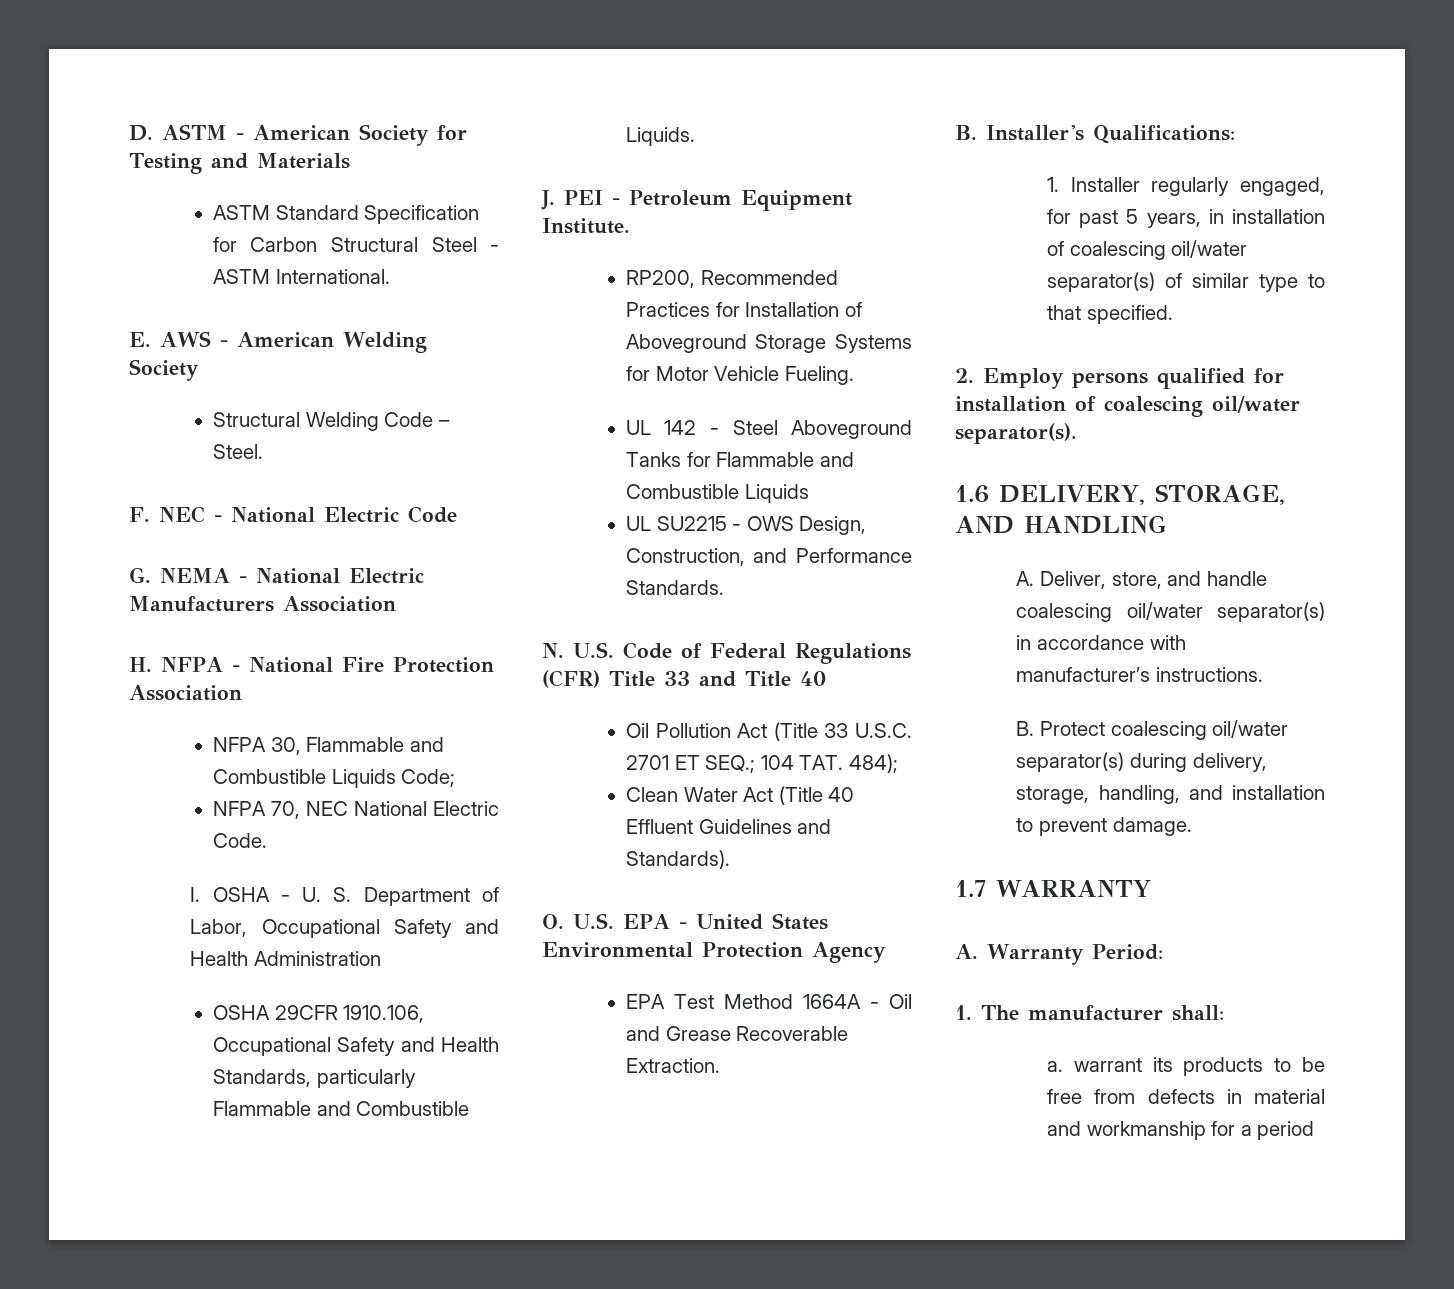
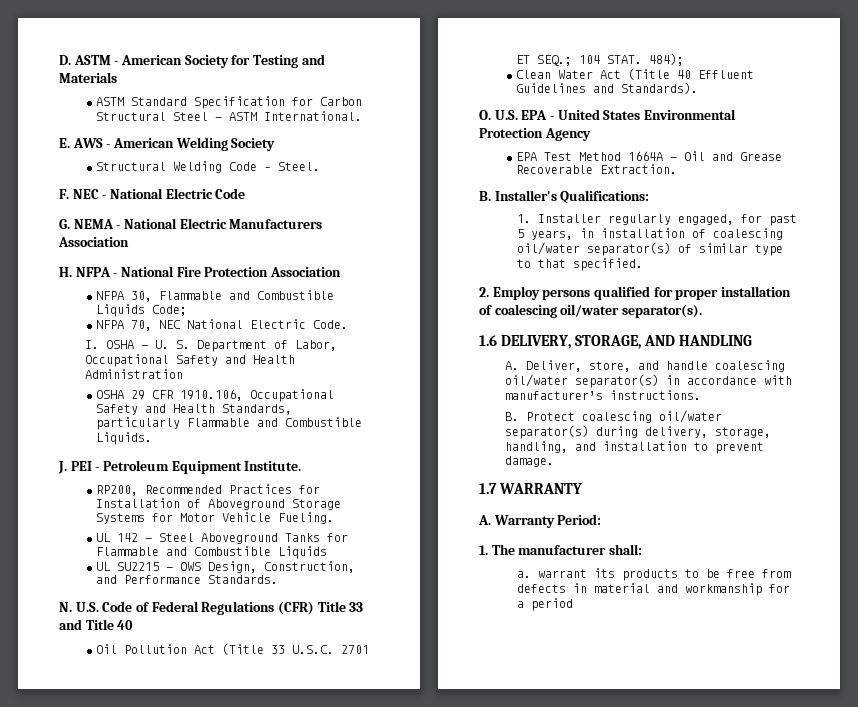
- OSHA 29CFR 1910.106, Occupational Safety and Health Standards, particularly Flammable and Combustible Liquids.
+ OSHA 29 CFR 1910.106, Occupational Safety and Health Standards, particularly Flammable and Combustible Liquids.
- Oil Pollution Act (Title 33 U.S.C. 2701 ET SEQ.; 104 TAT. 484);
+ Oil Pollution Act (Title 33 U.S.C. 2701 ET SEQ.; 104 STAT. 484);
- 2. Employ persons qualified for installation of coalescing oil/water separator(s).
+ 2. Employ persons qualified for proper installation of coalescing oil/water separator(s).

